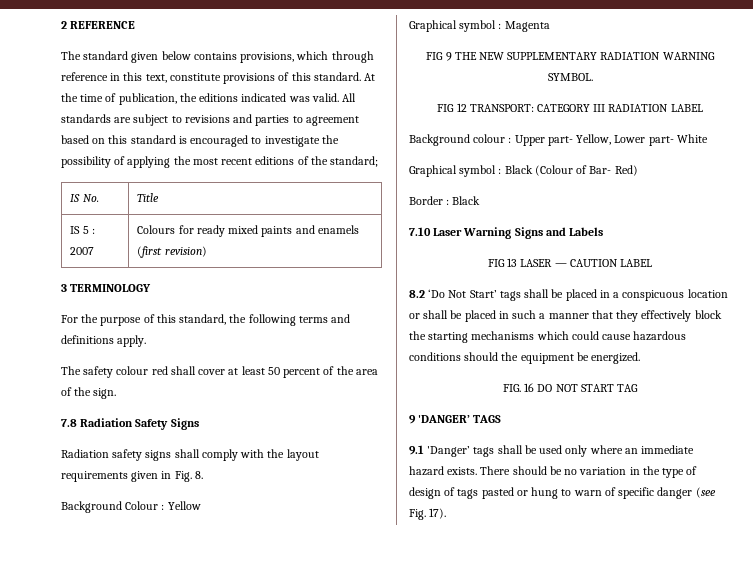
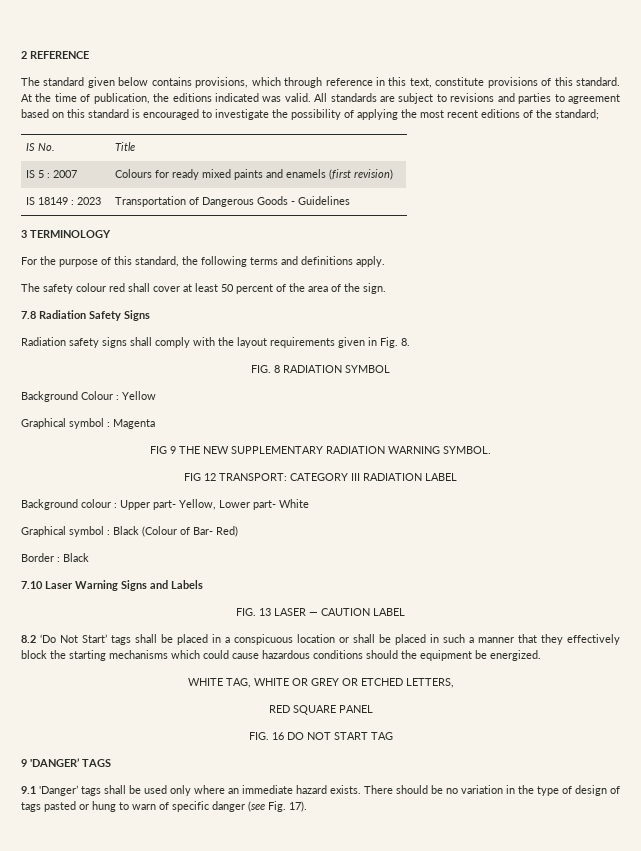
+ IS 18149 : 2023 | Transportation of Dangerous Goods - Guidelines
+ FIG. 8 RADIATION SYMBOL
- FIG 13 LASER — CAUTION LABEL
+ FIG. 13 LASER — CAUTION LABEL
+ WHITE TAG, WHITE OR GREY OR ETCHED LETTERS,
+ RED SQUARE PANEL

